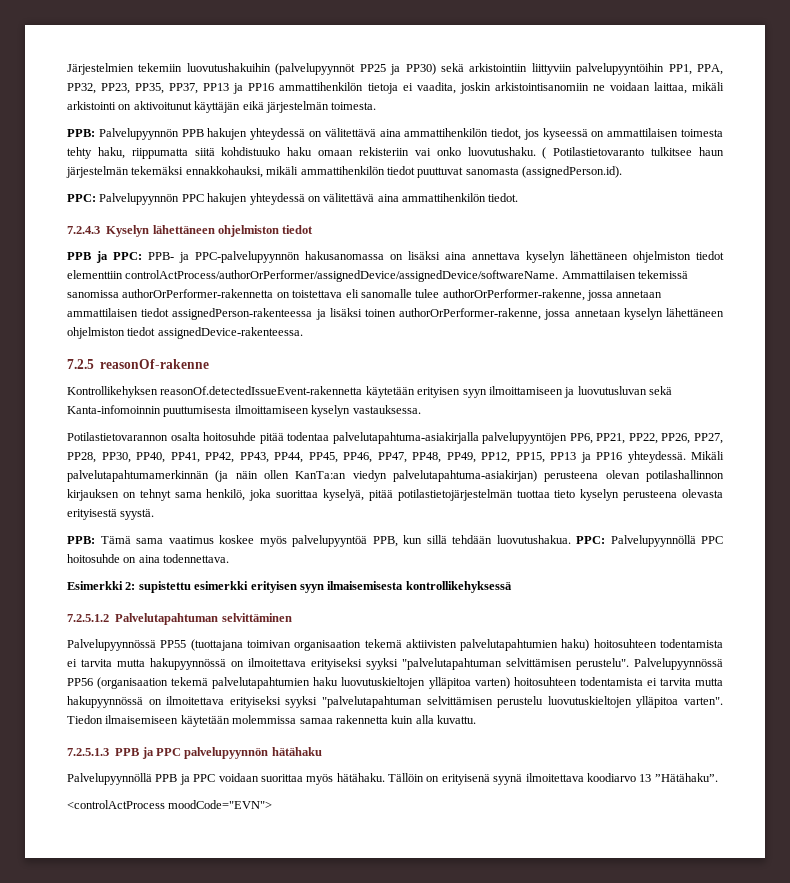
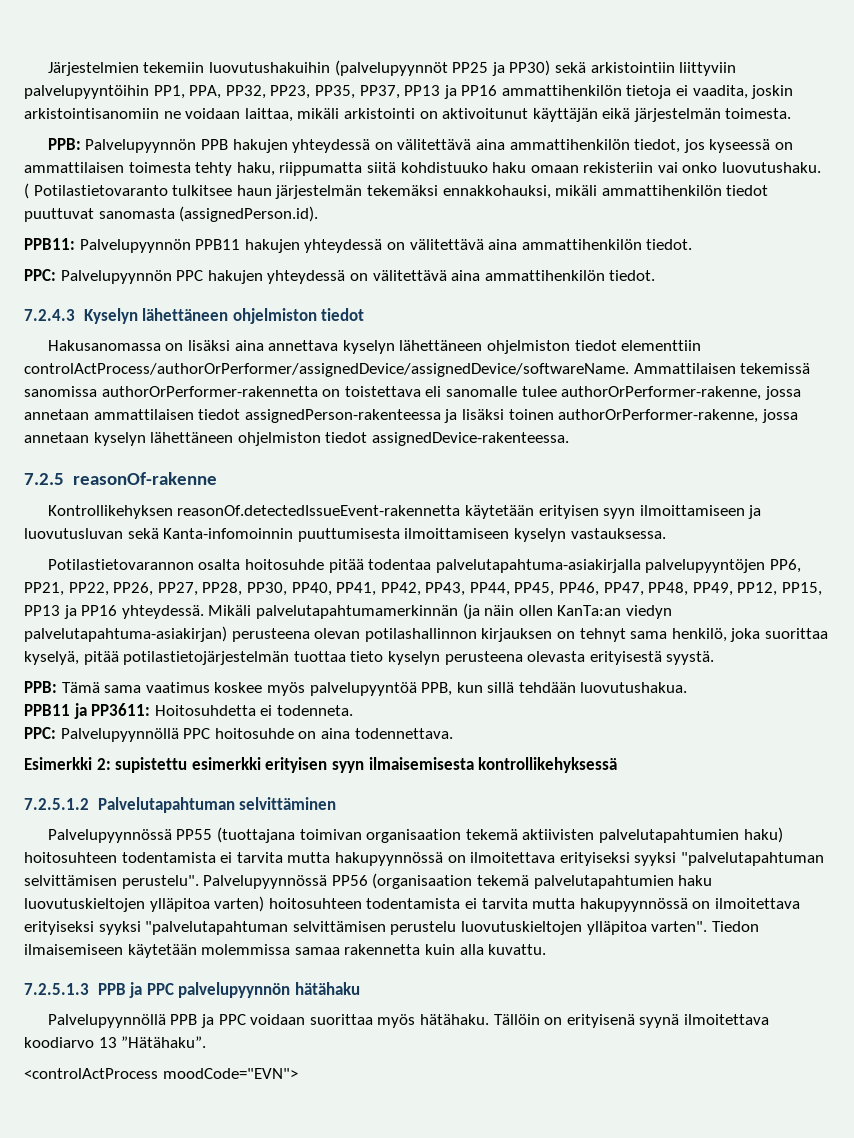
+ PPB11: Palvelupyynnön PPB11 hakujen yhteydessä on välitettävä aina ammattihenkilön tiedot.
- PPB ja PPC: PPB- ja PPC-palvelupyynnön hakusanomassa on lisäksi aina annettava kyselyn lähettäneen ohjelmiston tiedot elementtiin controlActProcess/authorOrPerformer/assignedDevice/assignedDevice/softwareName.
+ Hakusanomassa on lisäksi aina annettava kyselyn lähettäneen ohjelmiston tiedot elementtiin controlActProcess/authorOrPerformer/assignedDevice/assignedDevice/softwareName.
- PPB: Tämä sama vaatimus koskee myös palvelupyyntöä PPB, kun sillä tehdään luovutushakua. PPC: Palvelupyynnöllä PPC hoitosuhde on aina todennettava.
+ PPB: Tämä sama vaatimus koskee myös palvelupyyntöä PPB, kun sillä tehdään luovutushakua.
+ PPB11 ja PP3611: Hoitosuhdetta ei todenneta.
+ PPC: Palvelupyynnöllä PPC hoitosuhde on aina todennettava.

